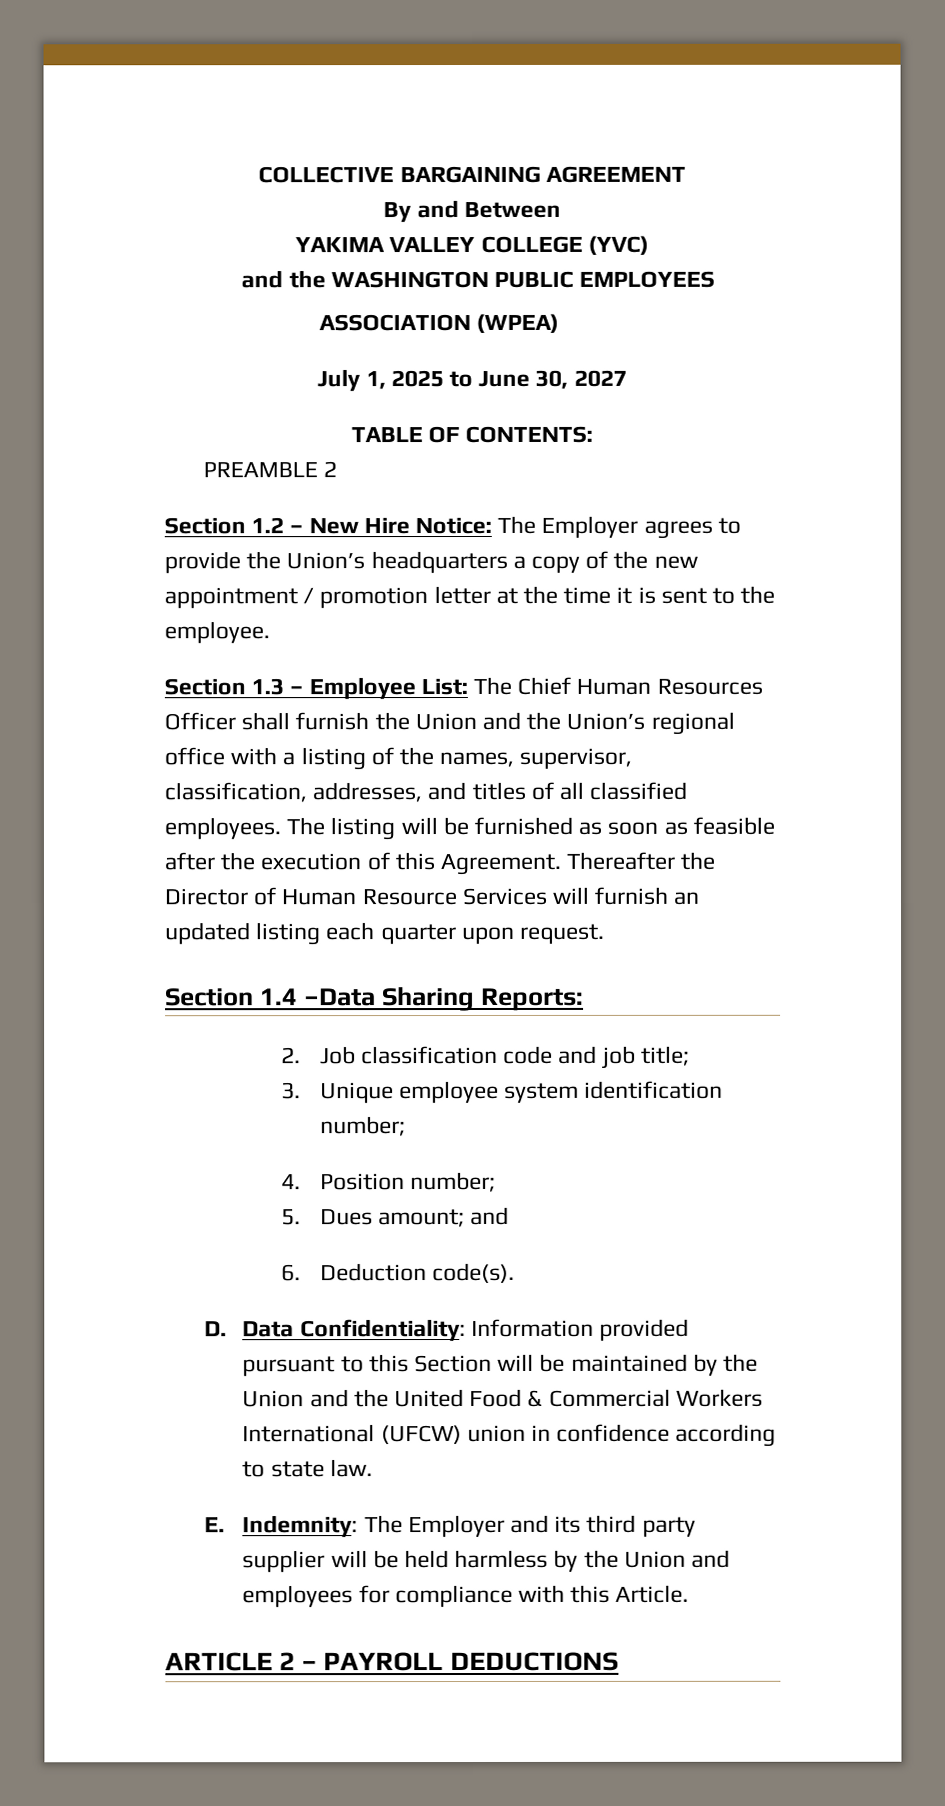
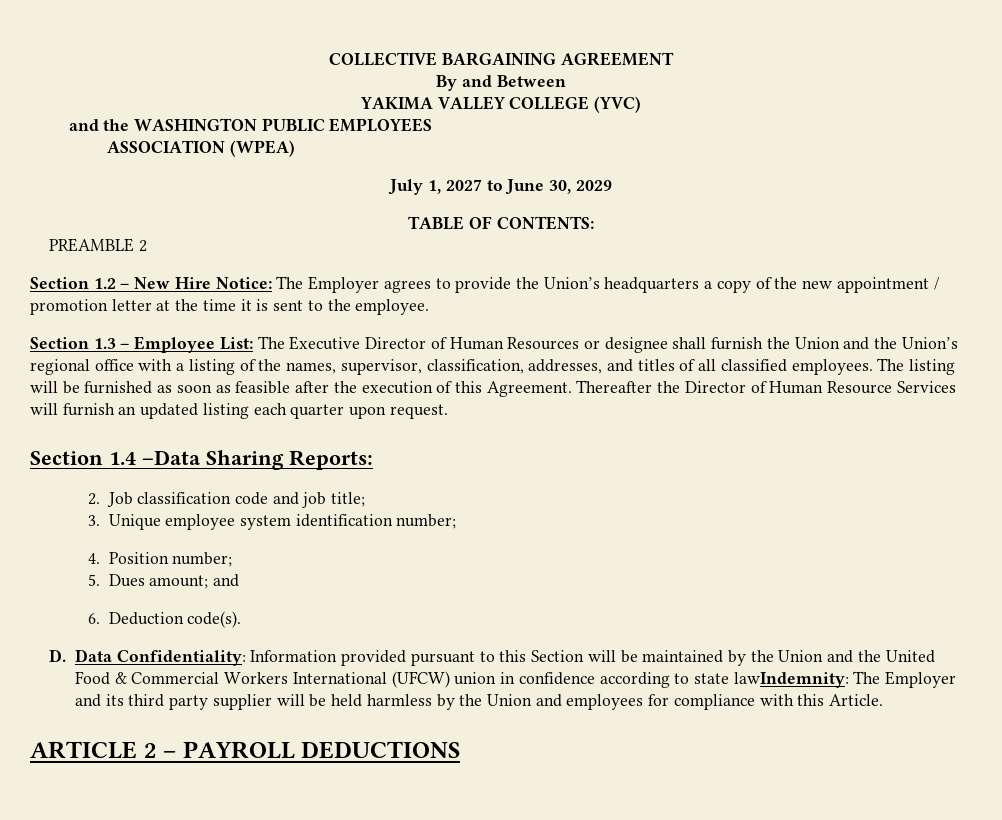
- July 1, 2025 to June 30, 2027
+ July 1, 2027 to June 30, 2029
- Section 1.3 – Employee List: The Chief Human Resources Officer shall furnish the Union and the Union’s regional office with a listing of the names, supervisor, classification, addresses, and titles of all classified employees.
+ Section 1.3 – Employee List: The Executive Director of Human Resources or designee shall furnish the Union and the Union’s regional office with a listing of the names, supervisor, classification, addresses, and titles of all classified employees.
- D. Data Confidentiality: Information provided pursuant to this Section will be maintained by the Union and the United Food & Commercial Workers International (UFCW) union in confidence according to state law.
- E. Indemnity: The Employer and its third party supplier will be held harmless by the Union and employees for compliance with this Article.
+ D. Data Confidentiality: Information provided pursuant to this Section will be maintained by the Union and the United Food & Commercial Workers International (UFCW) union in confidence according to state lawIndemnity: The Employer and its third party supplier will be held harmless by the Union and employees for compliance with this Article.

